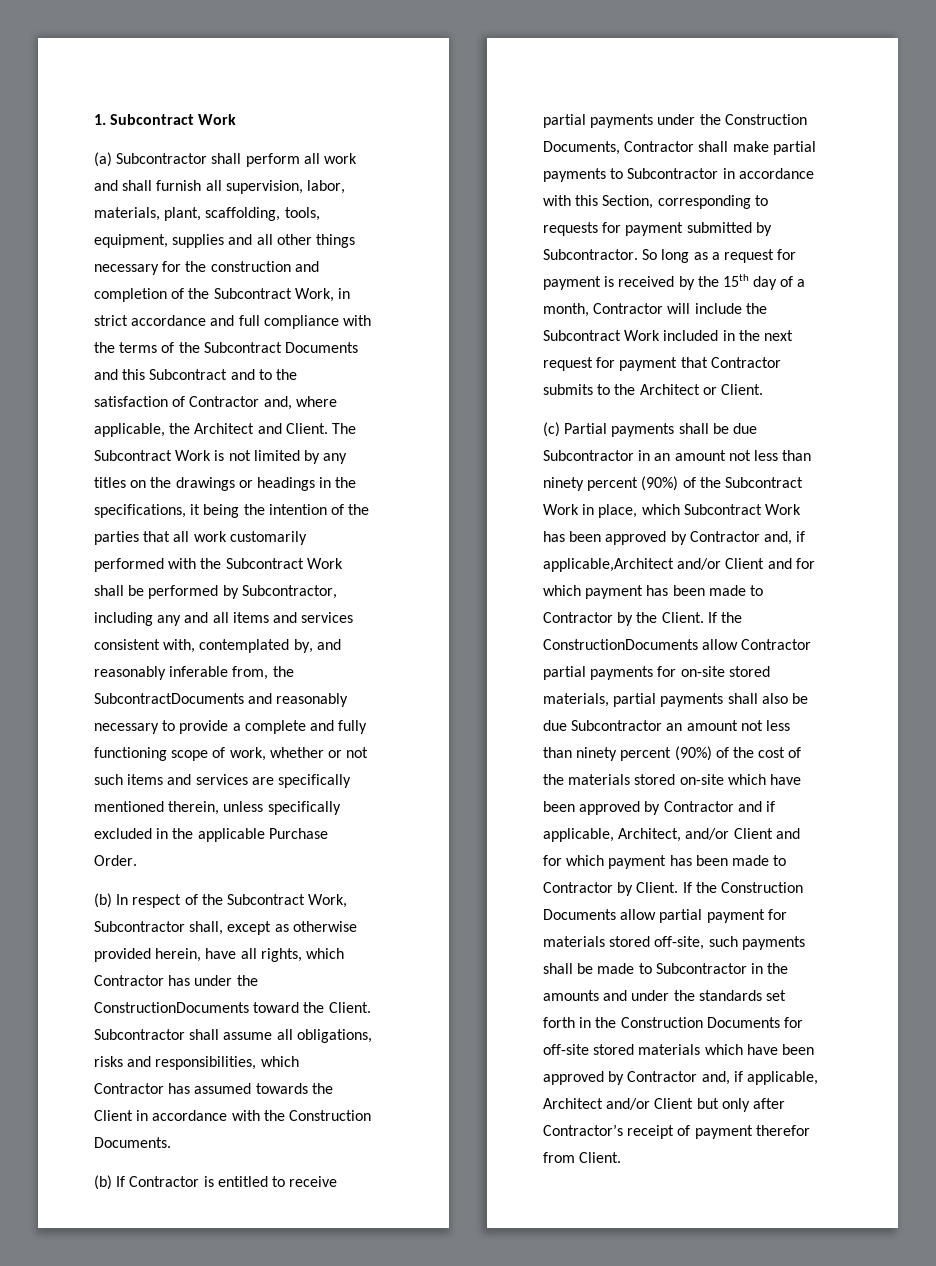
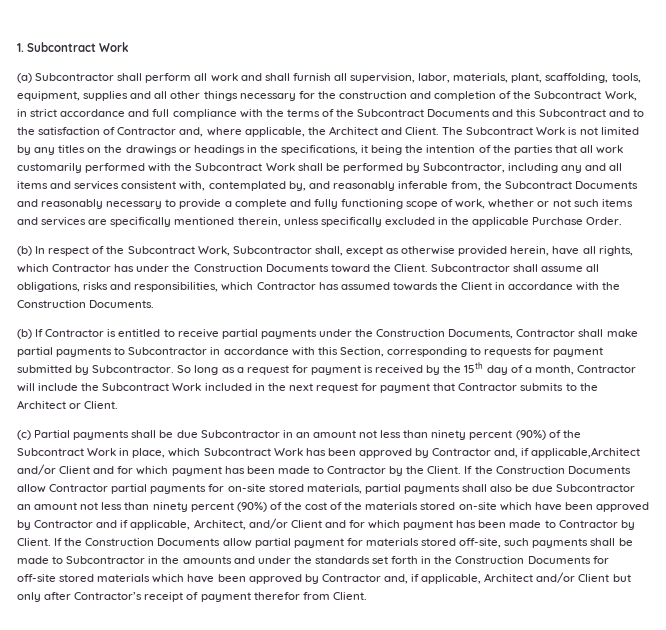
- The Subcontract Work is not limited by any titles on the drawings or headings in the specifications, it being the intention of the parties that all work customarily performed with the Subcontract Work shall be performed by Subcontractor, including any and all items and services consistent with, contemplated by, and reasonably inferable from, the SubcontractDocuments and reasonably necessary to provide a complete and fully functioning scope of work, whether or not such items and services are specifically mentioned therein, unless specifically excluded in the applicable Purchase Order.
+ The Subcontract Work is not limited by any titles on the drawings or headings in the specifications, it being the intention of the parties that all work customarily performed with the Subcontract Work shall be performed by Subcontractor, including any and all items and services consistent with, contemplated by, and reasonably inferable from, the Subcontract Documents and reasonably necessary to provide a complete and fully functioning scope of work, whether or not such items and services are specifically mentioned therein, unless specifically excluded in the applicable Purchase Order.
- (b) In respect of the Subcontract Work, Subcontractor shall, except as otherwise provided herein, have all rights, which Contractor has under the ConstructionDocuments toward the Client.
+ (b) In respect of the Subcontract Work, Subcontractor shall, except as otherwise provided herein, have all rights, which Contractor has under the Construction Documents toward the Client.
- If the ConstructionDocuments allow Contractor partial payments for on-site stored materials, partial payments shall also be due Subcontractor an amount not less than ninety percent (90%) of the cost of the materials stored on-site which have been approved by Contractor and if applicable, Architect, and/or Client and for which payment has been made to Contractor by Client.
+ If the Construction Documents allow Contractor partial payments for on-site stored materials, partial payments shall also be due Subcontractor an amount not less than ninety percent (90%) of the cost of the materials stored on-site which have been approved by Contractor and if applicable, Architect, and/or Client and for which payment has been made to Contractor by Client.

